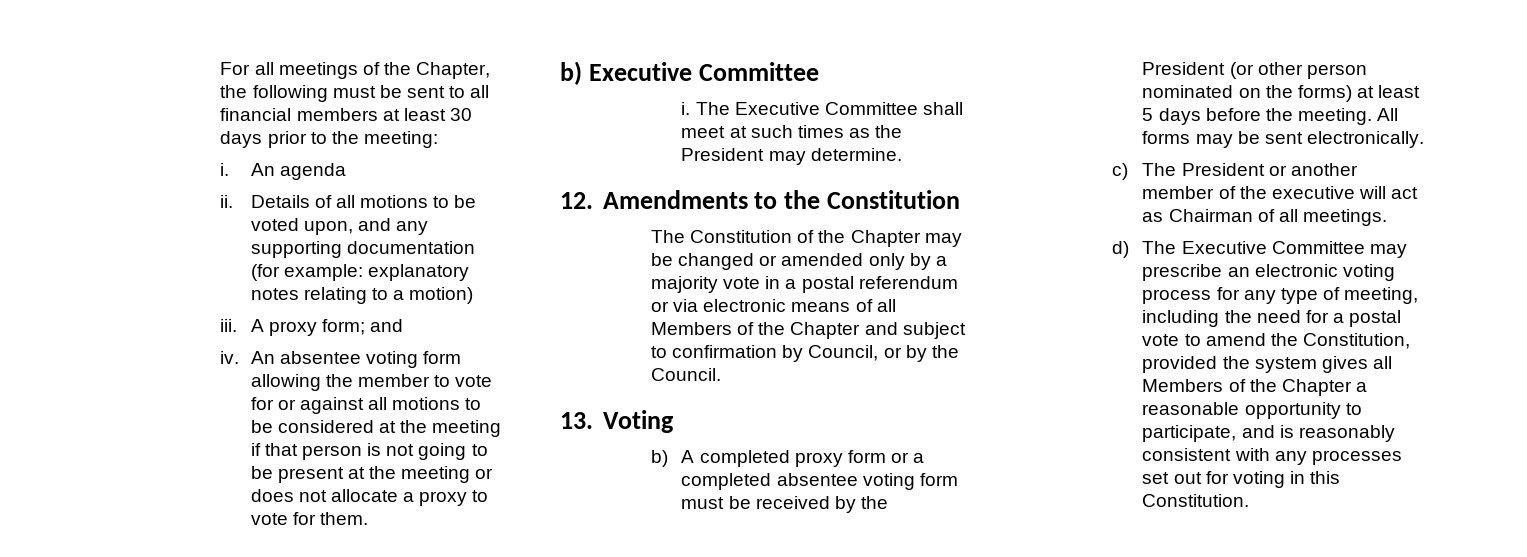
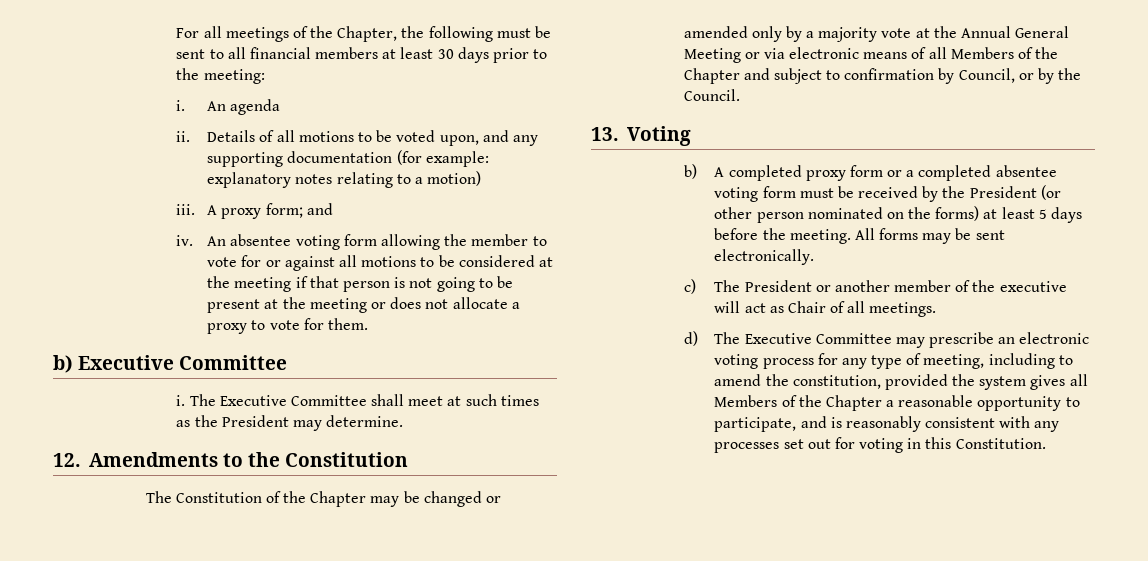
- The Constitution of the Chapter may be changed or amended only by a majority vote in a postal referendum or via electronic means of all Members of the Chapter and subject to confirmation by Council, or by the Council.
+ The Constitution of the Chapter may be changed or amended only by a majority vote at the Annual General Meeting or via electronic means of all Members of the Chapter and subject to confirmation by Council, or by the Council.
- c) The President or another member of the executive will act as Chairman of all meetings.
+ c) The President or another member of the executive will act as Chair of all meetings.
- d) The Executive Committee may prescribe an electronic voting process for any type of meeting, including the need for a postal vote to amend the Constitution, provided the system gives all Members of the Chapter a reasonable opportunity to participate, and is reasonably consistent with any processes set out for voting in this Constitution.
+ d) The Executive Committee may prescribe an electronic voting process for any type of meeting, including to amend the constitution, provided the system gives all Members of the Chapter a reasonable opportunity to participate, and is reasonably consistent with any processes set out for voting in this Constitution.

